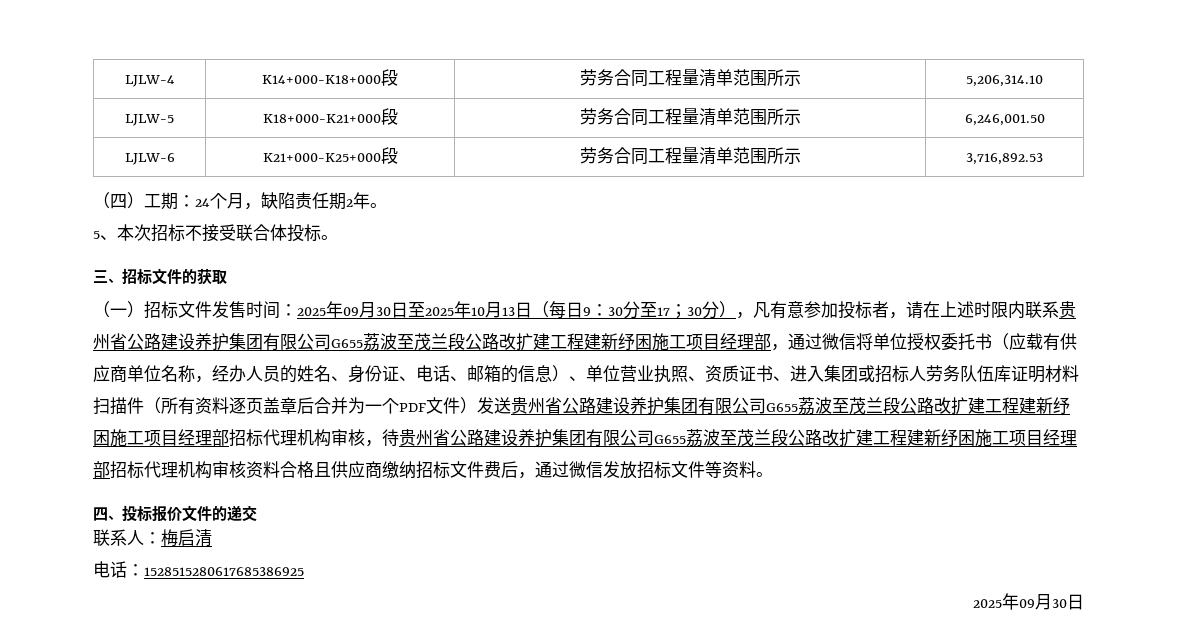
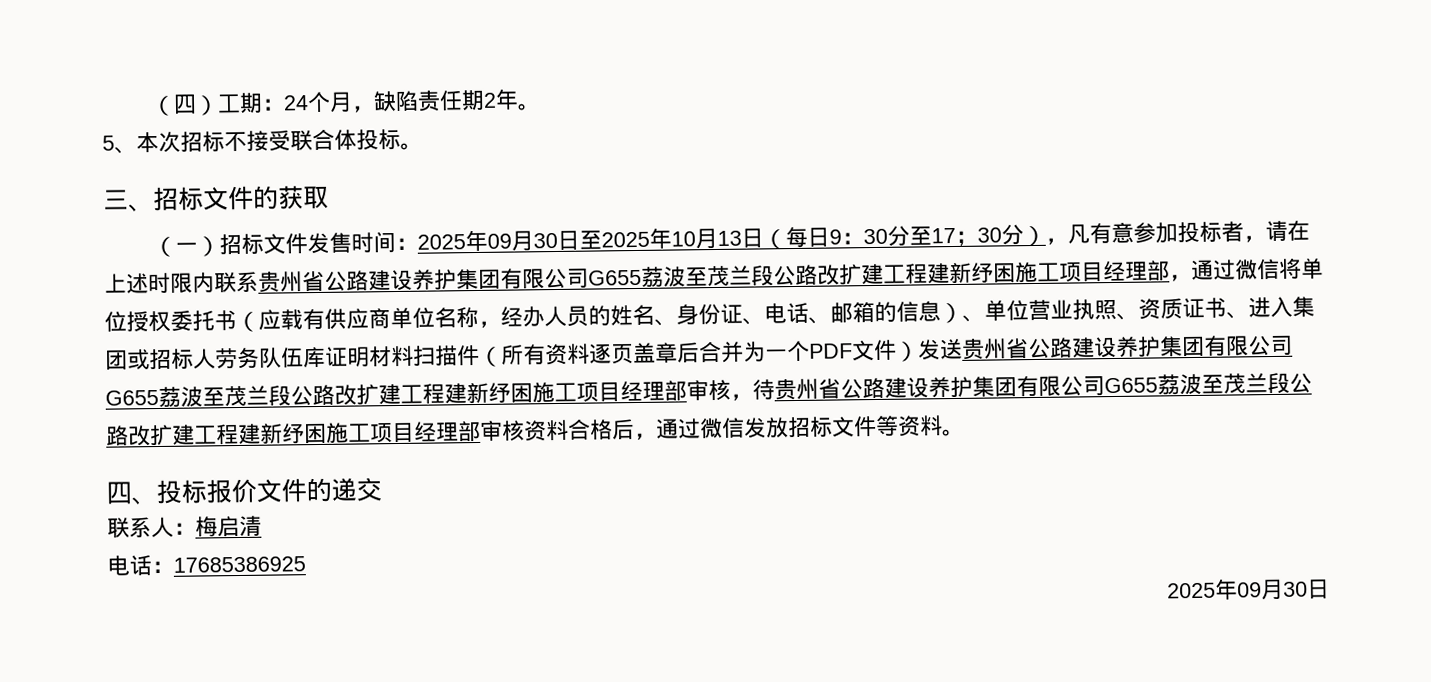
- LJLW-4 | K14+000-K18+000段 | 劳务合同工程量清单范围所示 | 5,206,314.10
- LJLW-5 | K18+000-K21+000段 | 劳务合同工程量清单范围所示 | 6,246,001.50
- LJLW-6 | K21+000-K25+000段 | 劳务合同工程量清单范围所示 | 3,716,892.53
- 30分），凡有意参加投标者，请在上述时限内联系贵州省公路建设养护集团有限公司G655荔波至茂兰段公路改扩建工程建新纾困施工项目经理部，通过微信将单位授权委托书（应载有供应商单位名称，经办人员的姓名、身份证、电话、邮箱的信息）、单位营业执照、资质证书、进入集团或招标人劳务队伍库证明材料扫描件（所有资料逐页盖章后合并为一个PDF文件）发送贵州省公路建设养护集团有限公司G655荔波至茂兰段公路改扩建工程建新纾困施工项目经理部招标代理机构审核，待贵州省公路建设养护集团有限公司G655荔波至茂兰段公路改扩建工程建新纾困施工项目经理部招标代理机构审核资料合格且供应商缴纳招标文件费后，通过微信发放招标文件等资料。
+ 30分），凡有意参加投标者，请在上述时限内联系贵州省公路建设养护集团有限公司G655荔波至茂兰段公路改扩建工程建新纾困施工项目经理部，通过微信将单位授权委托书（应载有供应商单位名称，经办人员的姓名、身份证、电话、邮箱的信息）、单位营业执照、资质证书、进入集团或招标人劳务队伍库证明材料扫描件（所有资料逐页盖章后合并为一个PDF文件）发送贵州省公路建设养护集团有限公司G655荔波至茂兰段公路改扩建工程建新纾困施工项目经理部审核，待贵州省公路建设养护集团有限公司G655荔波至茂兰段公路改扩建工程建新纾困施工项目经理部审核资料合格后，通过微信发放招标文件等资料。
- 电话：1528515280617685386925
+ 电话：17685386925

